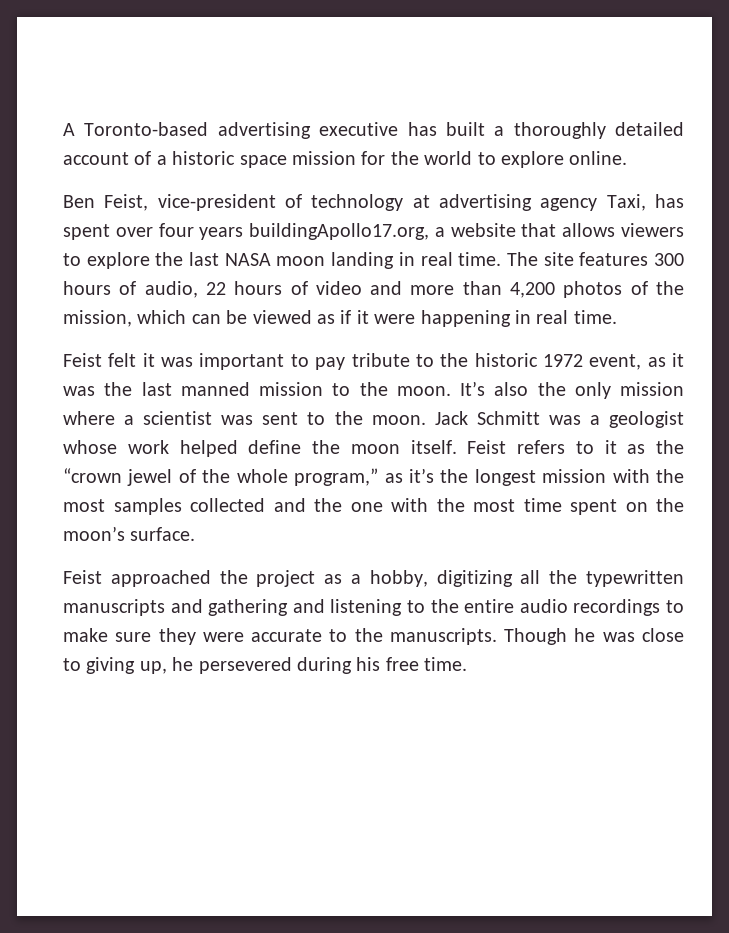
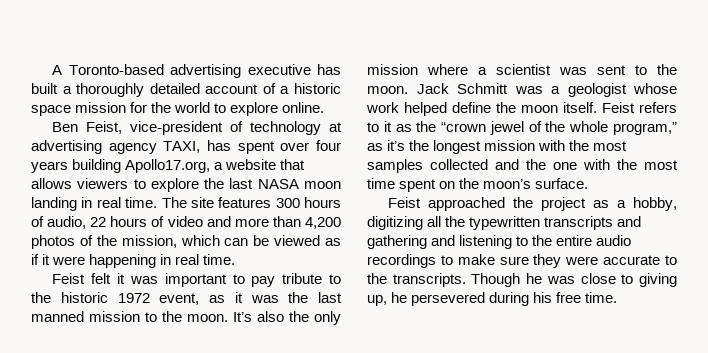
- Ben Feist, vice-president of technology at advertising agency Taxi, has spent over four years buildingApollo17.org, a website that allows viewers to explore the last NASA moon landing in real time.
+ Ben Feist, vice-president of technology at advertising agency TAXI, has spent over four years building Apollo17.org, a website that allows viewers to explore the last NASA moon landing in real time.
- Feist approached the project as a hobby, digitizing all the typewritten manuscripts and gathering and listening to the entire audio recordings to make sure they were accurate to the manuscripts.
+ Feist approached the project as a hobby, digitizing all the typewritten transcripts and gathering and listening to the entire audio recordings to make sure they were accurate to the transcripts.

